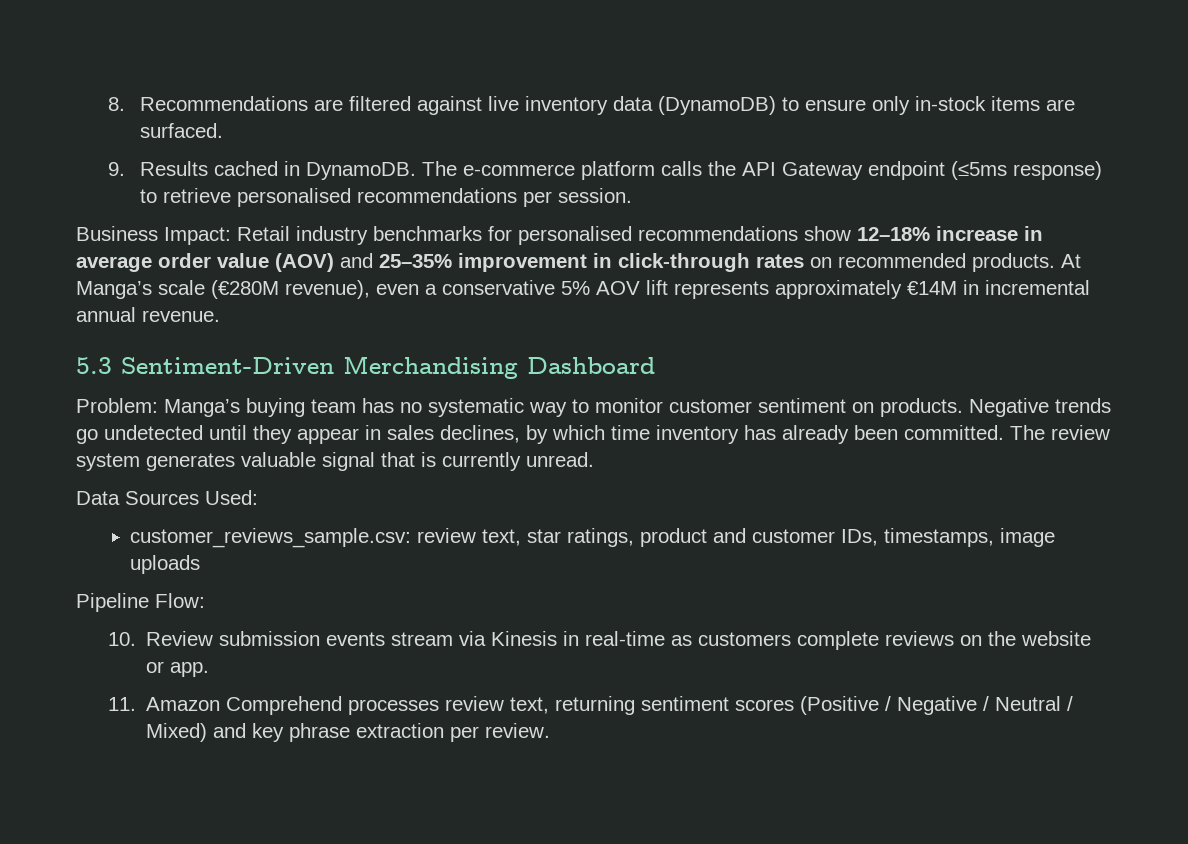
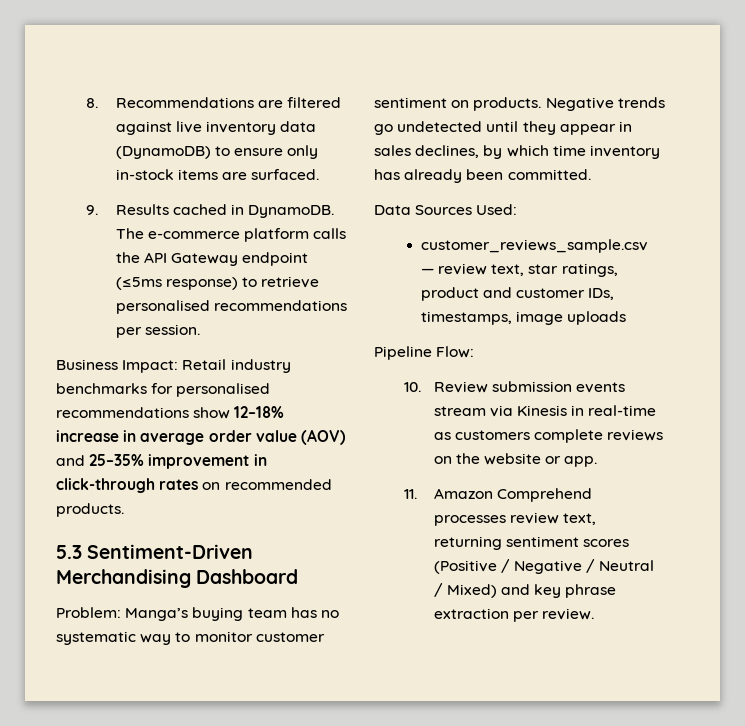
- At Manga’s scale (€280M revenue), even a conservative 5% AOV lift represents approximately €14M in incremental annual revenue.
- The review system generates valuable signal that is currently unread.
- customer_reviews_sample.csv: review text, star ratings, product and customer IDs, timestamps, image uploads
+ customer_reviews_sample.csv — review text, star ratings, product and customer IDs, timestamps, image uploads

